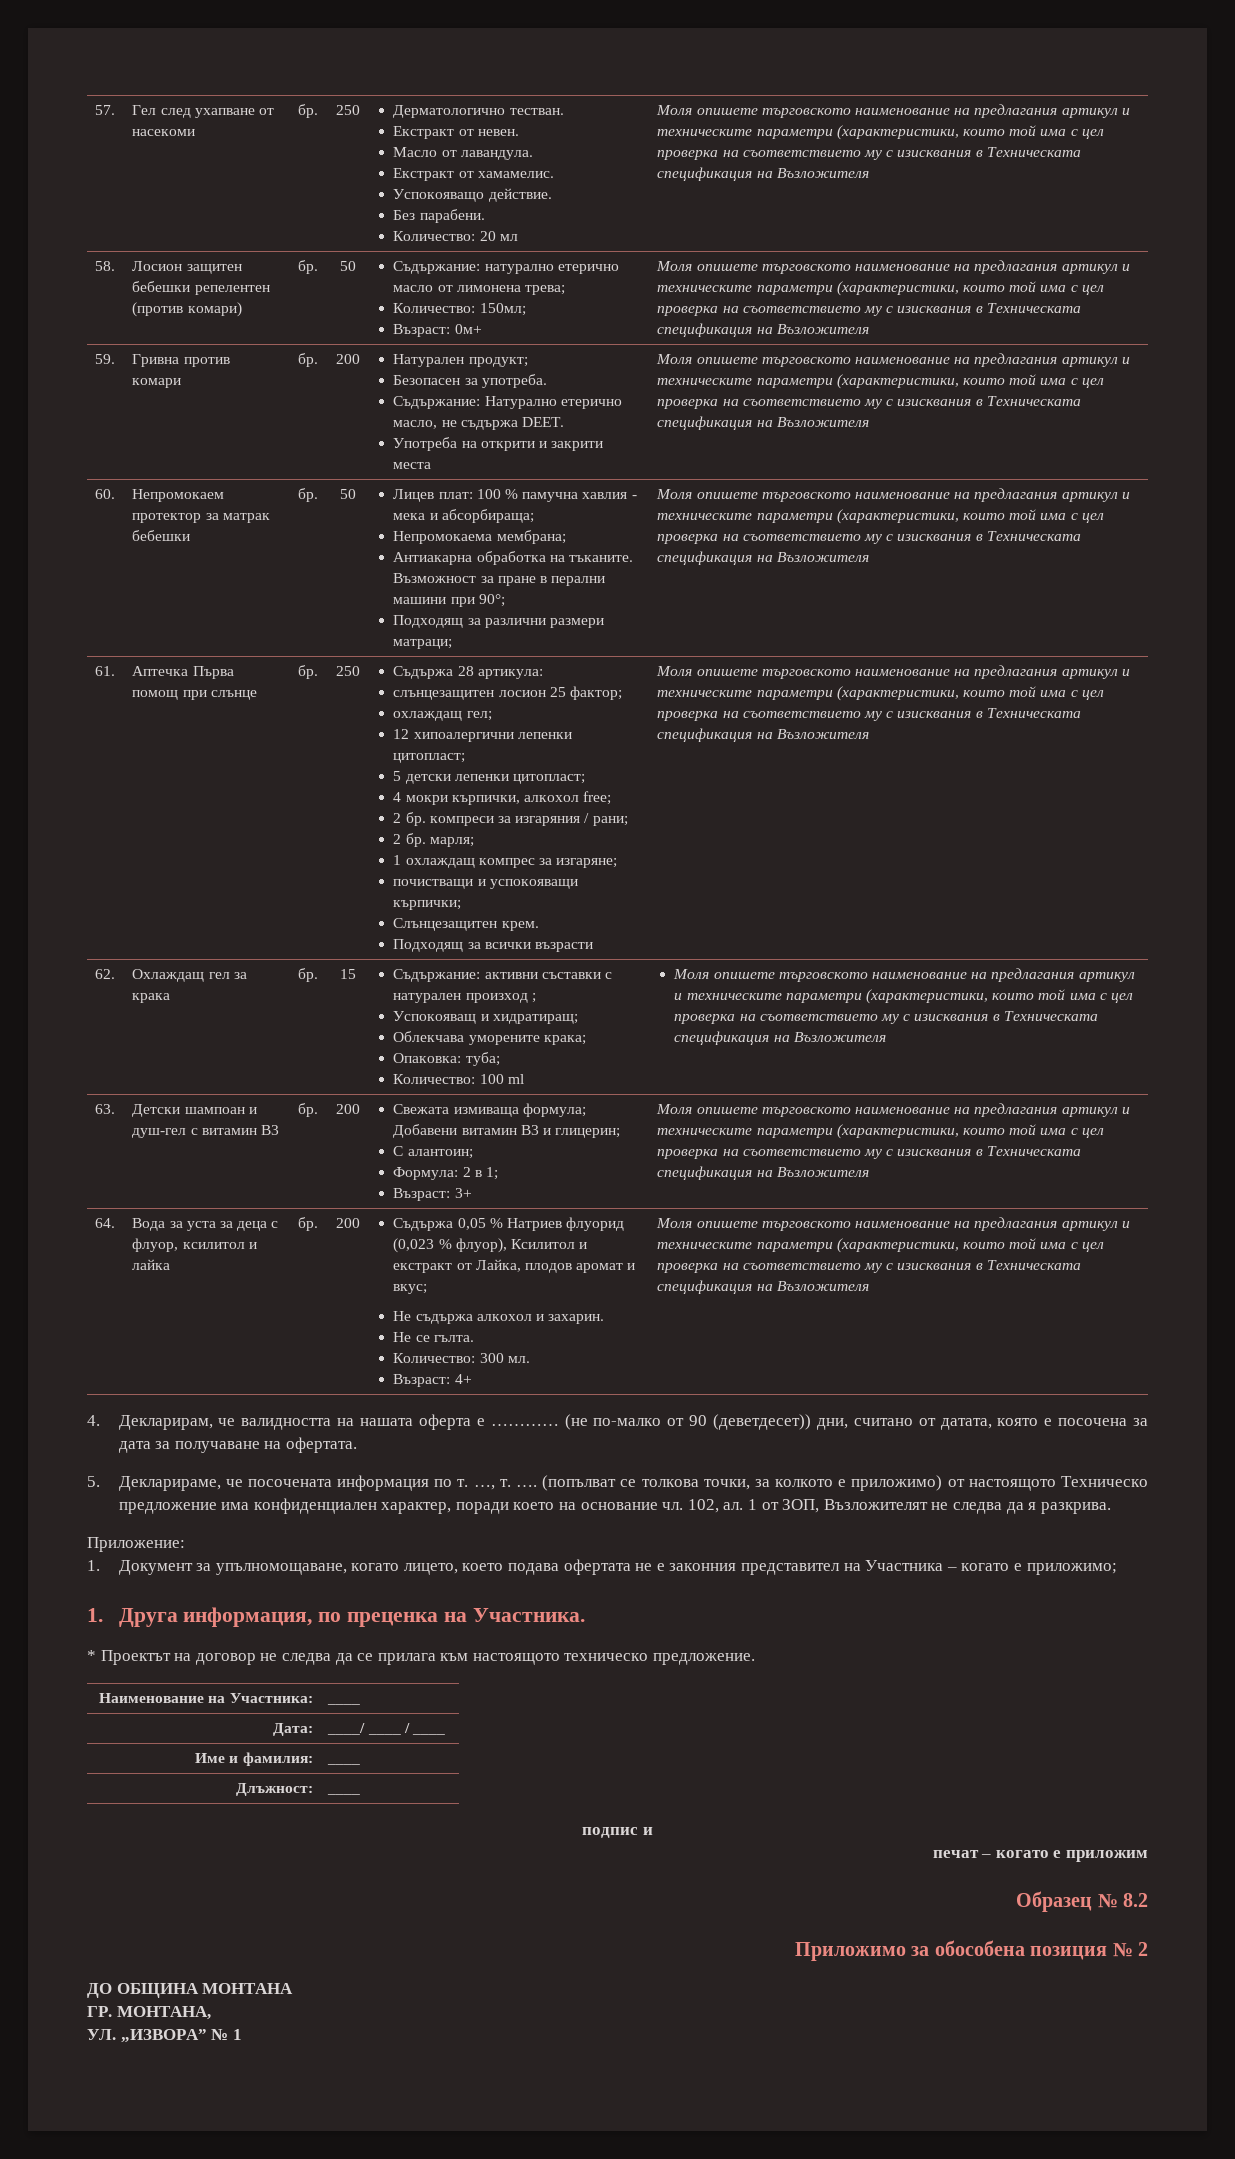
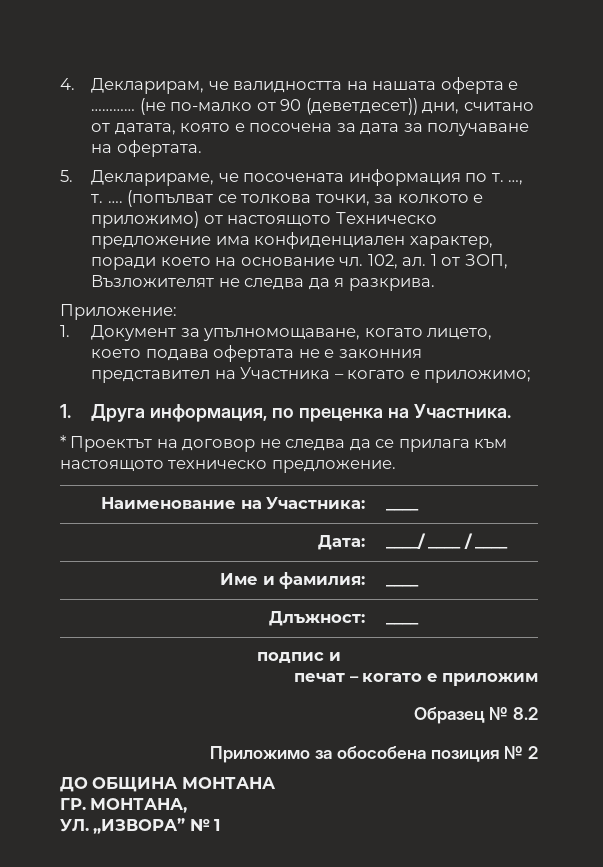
- 57. | Гел след ухапване от насекоми | бр. | 250 | Дерматологично тестван.
- Екстракт от невен.
- Масло от лавандула.
- Екстракт от хамамелис.
- Успокояващо действие.
- Без парабени.
- Количество: 20 мл | Моля опишете търговското наименование на предлагания артикул и техническите параметри (характеристики, които той има с цел проверка на съответствието му с изисквания в Техническата спецификация на Възложителя
- 58. | Лосион защитен бебешки репелентен (против комари) | бр. | 50 | Съдържание: натурално етерично масло от лимонена трева;
- Количество: 150мл;
- Възраст: 0м+ | Моля опишете търговското наименование на предлагания артикул и техническите параметри (характеристики, които той има с цел проверка на съответствието му с изисквания в Техническата спецификация на Възложителя
- 59. | Гривна против комари | бр. | 200 | Натурален продукт;
- Безопасен за употреба.
- Съдържание: Натурално етерично масло, не съдържа DEET.
- Употреба на открити и закрити места | Моля опишете търговското наименование на предлагания артикул и техническите параметри (характеристики, които той има с цел проверка на съответствието му с изисквания в Техническата спецификация на Възложителя
- 60. | Непромокаем протектор за матрак бебешки | бр. | 50 | Лицев плат: 100 % памучна хавлия - мека и абсорбираща;
- Непромокаема мембрана;
- Антиакарна обработка на тъканите. Възможност за пране в перални машини при 90°;
- Подходящ за различни размери матраци; | Моля опишете търговското наименование на предлагания артикул и техническите параметри (характеристики, които той има с цел проверка на съответствието му с изисквания в Техническата спецификация на Възложителя
- 61. | Аптечка Първа помощ при слънце | бр. | 250 | Съдържа 28 артикула:
- слънцезащитен лосион 25 фактор;
- охлаждащ гел;
- 12 хипоалергични лепенки цитопласт;
- 5 детски лепенки цитопласт;
- 4 мокри кърпички, алкохол free;
- 2 бр. компреси за изгаряния / рани;
- 2 бр. марля;
- 1 охлаждащ компрес за изгаряне;
- почистващи и успокояващи кърпички;
- Слънцезащитен крем.
- Подходящ за всички възрасти | Моля опишете търговското наименование на предлагания артикул и техническите параметри (характеристики, които той има с цел проверка на съответствието му с изисквания в Техническата спецификация на Възложителя
- 62. | Охлаждащ гел за крака | бр. | 15 | Съдържание: активни съставки с натурален произход ;
- Успокояващ и хидратиращ;
- Облекчава уморените крака;
- Опаковка: туба;
- Количество: 100 ml | Моля опишете търговското наименование на предлагания артикул и техническите параметри (характеристики, които той има с цел проверка на съответствието му с изисквания в Техническата спецификация на Възложителя
- 63. | Детски шампоан и душ-гел с витамин В3 | бр. | 200 | Свежата измиваща формула; Добавени витамин В3 и глицерин;
- С алантоин;
- Формула: 2 в 1;
- Възраст: 3+ | Моля опишете търговското наименование на предлагания артикул и техническите параметри (характеристики, които той има с цел проверка на съответствието му с изисквания в Техническата спецификация на Възложителя
- 64. | Вода за уста за деца с флуор, ксилитол и лайка | бр. | 200 | Съдържа 0,05 % Натриев флуорид (0,023 % флуор), Ксилитол и екстракт от Лайка, плодов аромат и вкус;
- Не съдържа алкохол и захарин.
- Не се гълта.
- Количество: 300 мл.
- Възраст: 4+ | Моля опишете търговското наименование на предлагания артикул и техническите параметри (характеристики, които той има с цел проверка на съответствието му с изисквания в Техническата спецификация на Възложителя

